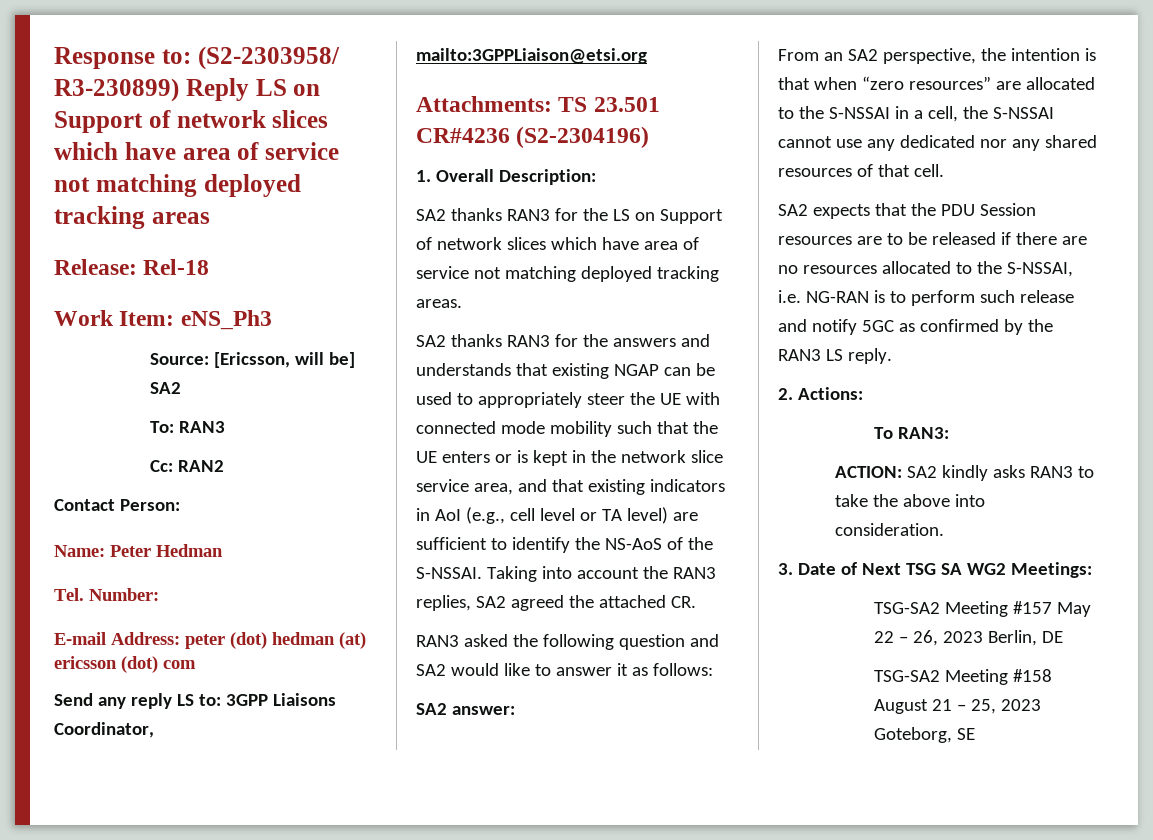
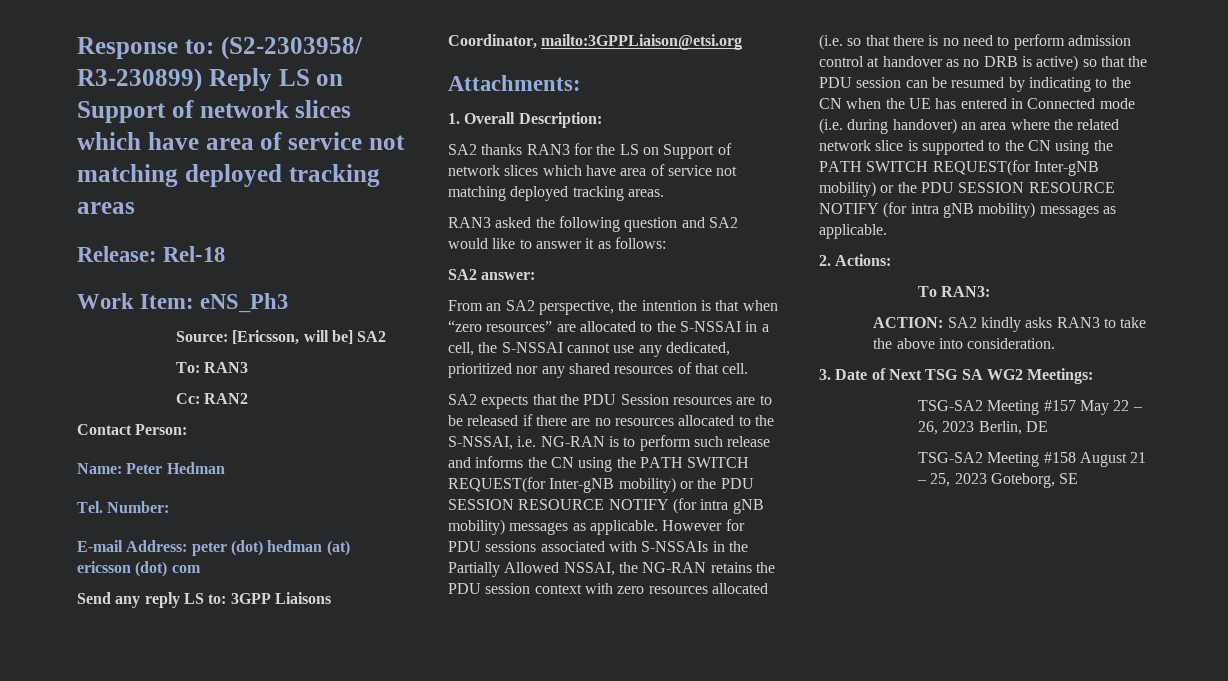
- Attachments: TS 23.501 CR#4236 (S2-2304196)
+ Attachments:
- SA2 thanks RAN3 for the answers and understands that existing NGAP can be used to appropriately steer the UE with connected mode mobility such that the UE enters or is kept in the network slice service area, and that existing indicators in AoI (e.g., cell level or TA level) are sufficient to identify the NS-AoS of the S-NSSAI. Taking into account the RAN3 replies, SA2 agreed the attached CR.
- From an SA2 perspective, the intention is that when “zero resources” are allocated to the S-NSSAI in a cell, the S-NSSAI cannot use any dedicated nor any shared resources of that cell.
+ From an SA2 perspective, the intention is that when “zero resources” are allocated to the S-NSSAI in a cell, the S-NSSAI cannot use any dedicated, prioritized nor any shared resources of that cell.
- SA2 expects that the PDU Session resources are to be released if there are no resources allocated to the S-NSSAI, i.e. NG-RAN is to perform such release and notify 5GC as confirmed by the RAN3 LS reply.
+ SA2 expects that the PDU Session resources are to be released if there are no resources allocated to the S-NSSAI, i.e. NG-RAN is to perform such release and informs the CN using the PATH SWITCH REQUEST(for Inter-gNB mobility) or the PDU SESSION RESOURCE NOTIFY (for intra gNB mobility) messages as applicable. However for PDU sessions associated with S-NSSAIs in the Partially Allowed NSSAI, the NG-RAN retains the PDU session context with zero resources allocated (i.e. so that there is no need to perform admission control at handover as no DRB is active) so that the PDU session can be resumed by indicating to the CN when the UE has entered in Connected mode (i.e. during handover) an area where the related network slice is supported to the CN using the PATH SWITCH REQUEST(for Inter-gNB mobility) or the PDU SESSION RESOURCE NOTIFY (for intra gNB mobility) messages as applicable.

